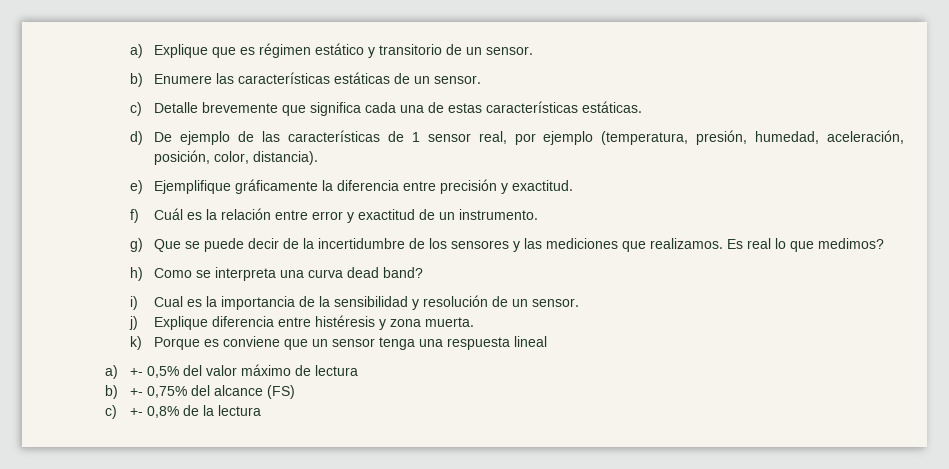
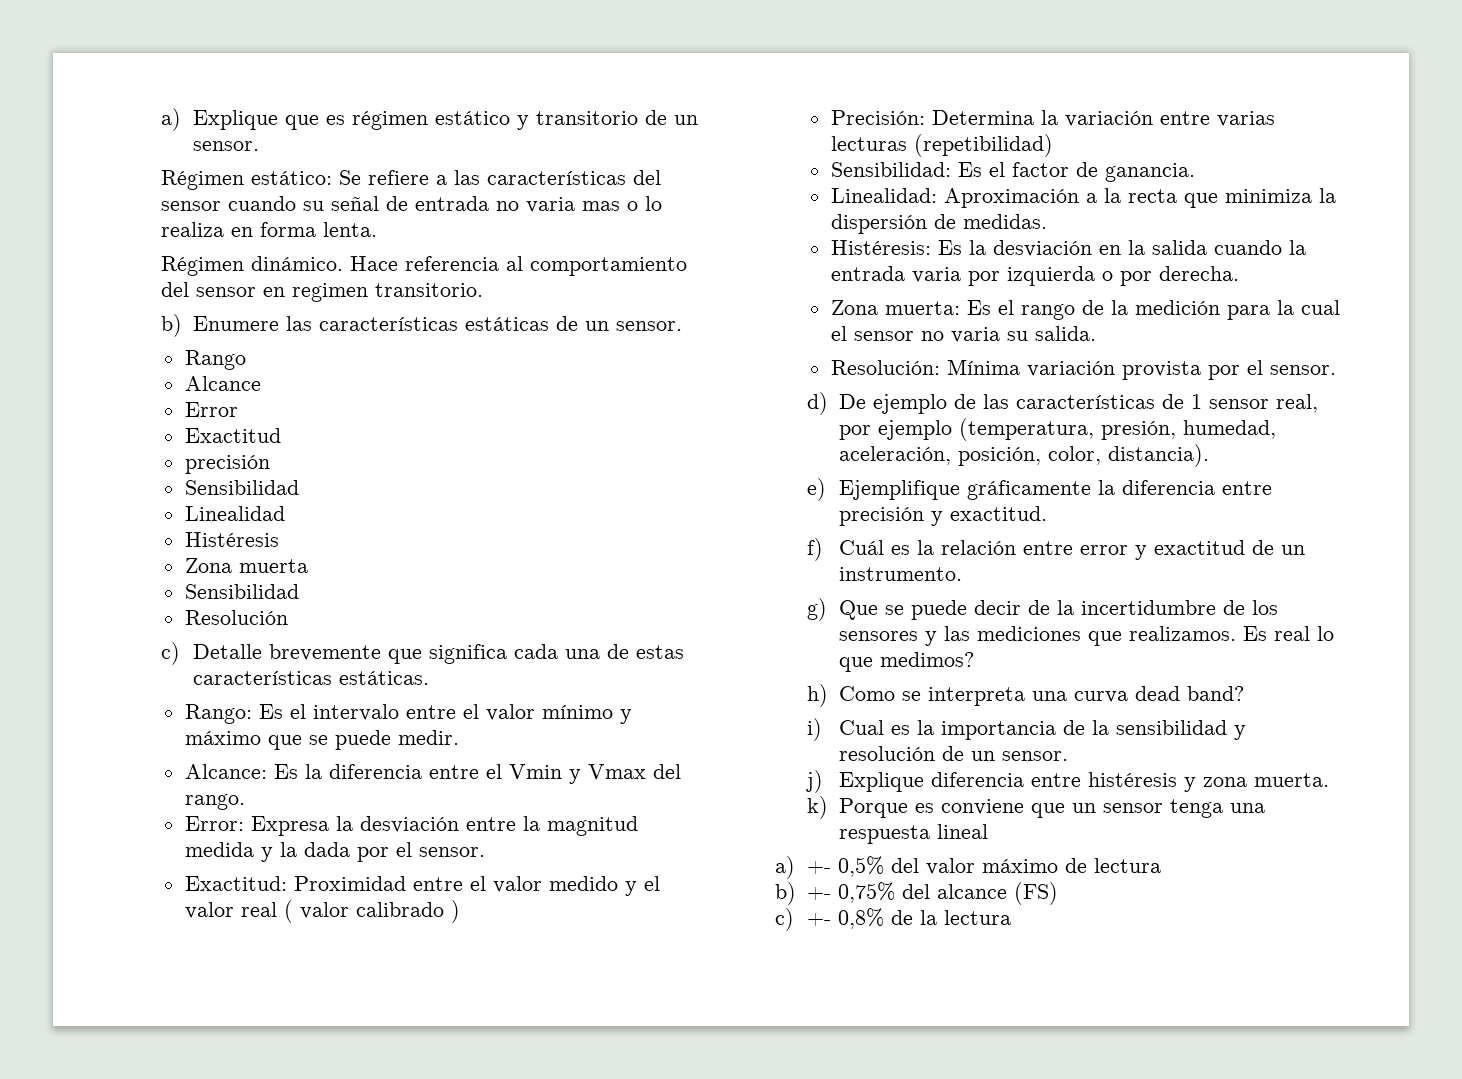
+ Régimen estático: Se refiere a las características del sensor cuando su señal de entrada no varia mas o lo realiza en forma lenta.
+ Régimen dinámico. Hace referencia al comportamiento del sensor en regimen transitorio.
+ Rango
+ Alcance
+ Error
+ Exactitud
+ precisión
+ Sensibilidad
+ Linealidad
+ Histéresis
+ Zona muerta
+ Sensibilidad
+ Resolución
+ Rango: Es el intervalo entre el valor mínimo y máximo que se puede medir.
+ Alcance: Es la diferencia entre el Vmin y Vmax del rango.
+ Error: Expresa la desviación entre la magnitud medida y la dada por el sensor.
+ Exactitud: Proximidad entre el valor medido y el valor real ( valor calibrado )
+ Precisión: Determina la variación entre varias lecturas (repetibilidad)
+ Sensibilidad: Es el factor de ganancia.
+ Linealidad: Aproximación a la recta que minimiza la dispersión de medidas.
+ Histéresis: Es la desviación en la salida cuando la entrada varia por izquierda o por derecha.
+ Zona muerta: Es el rango de la medición para la cual el sensor no varia su salida.
+ Resolución: Mínima variación provista por el sensor.

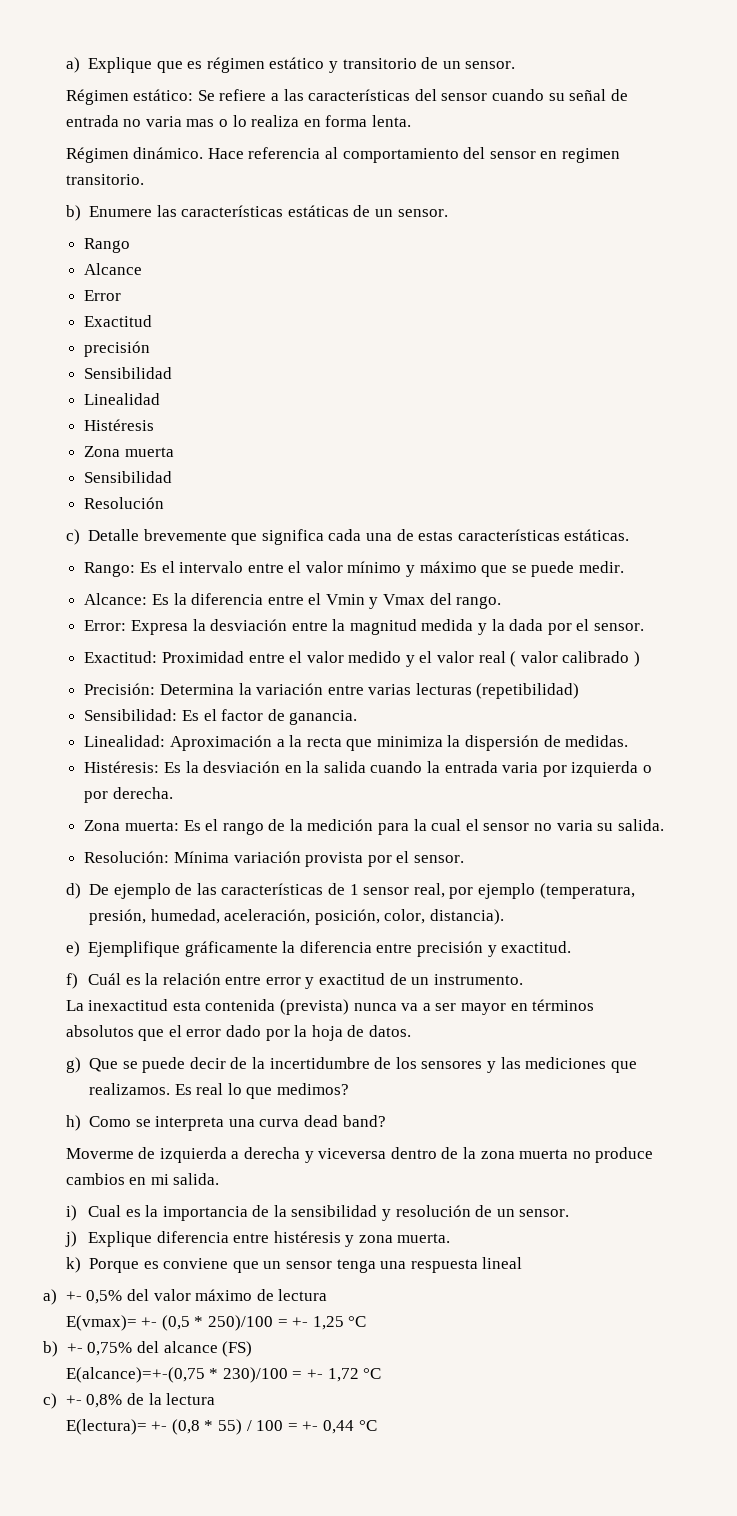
+ La inexactitud esta contenida (prevista) nunca va a ser mayor en términos absolutos que el error dado por la hoja de datos.
+ Moverme de izquierda a derecha y viceversa dentro de la zona muerta no produce cambios en mi salida.
+ E(vmax)= +- (0,5 * 250)/100 = +- 1,25 °C
+ E(alcance)=+-(0,75 * 230)/100 = +- 1,72 °C
+ E(lectura)= +- (0,8 * 55) / 100 = +- 0,44 °C

